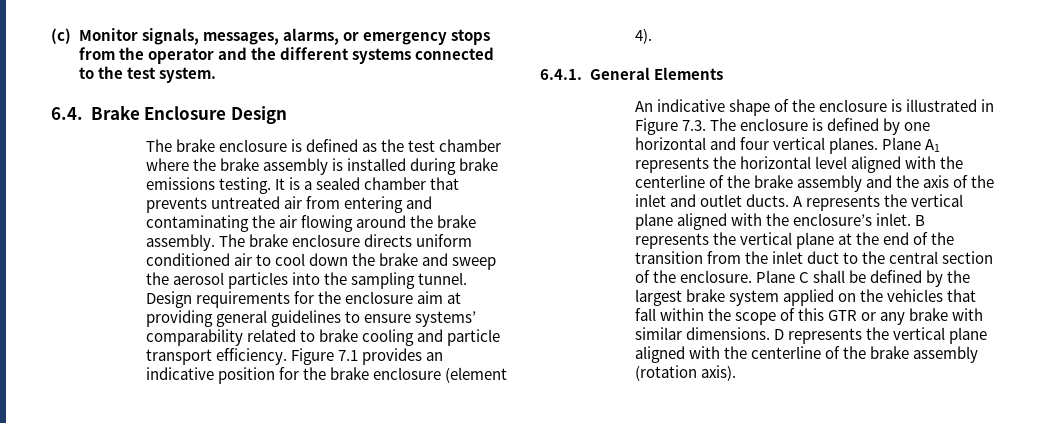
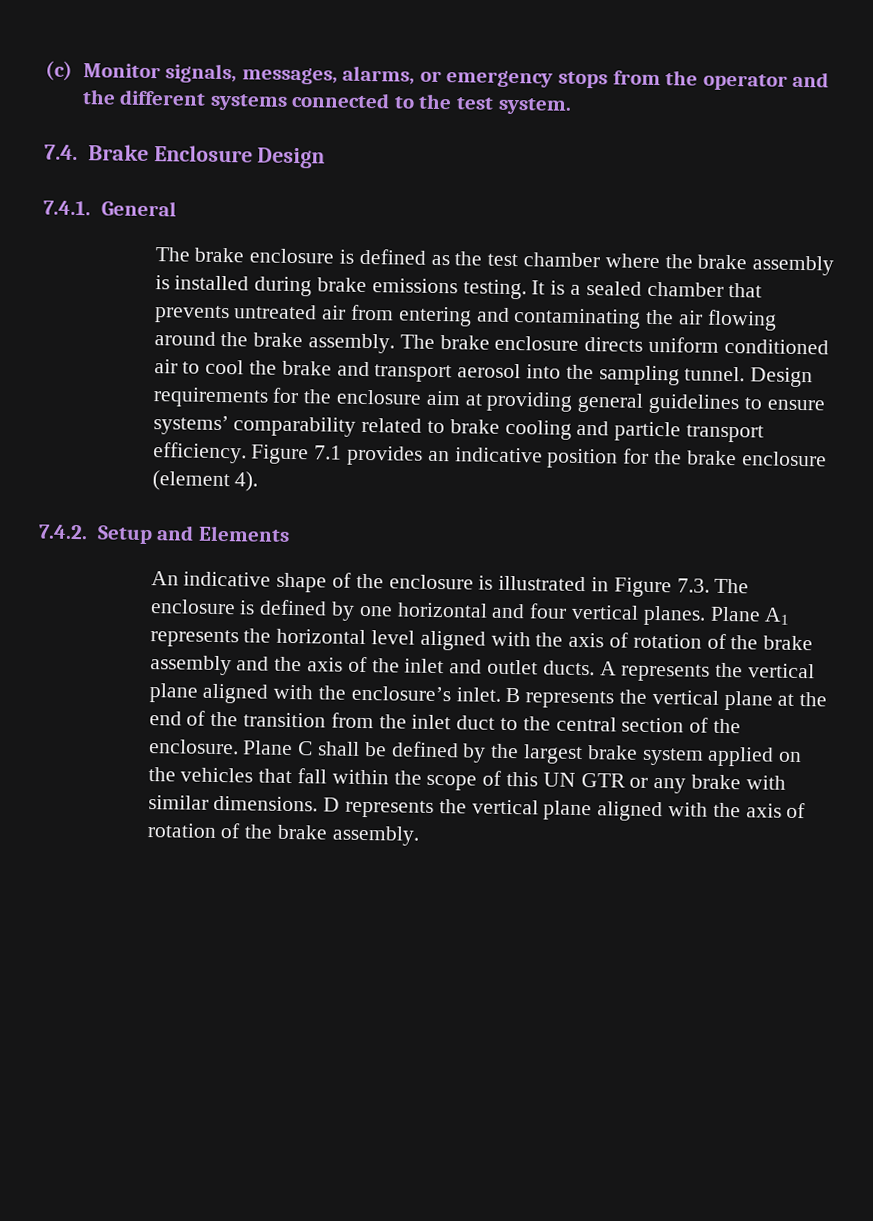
- 6.4. Brake Enclosure Design
+ 7.4. Brake Enclosure Design
+ 7.4.1. General
- The brake enclosure directs uniform conditioned air to cool down the brake and sweep the aerosol particles into the sampling tunnel.
+ The brake enclosure directs uniform conditioned air to cool the brake and transport aerosol into the sampling tunnel.
- 6.4.1. General Elements
+ 7.4.2. Setup and Elements
- Plane A1 represents the horizontal level aligned with the centerline of the brake assembly and the axis of the inlet and outlet ducts.
+ Plane A1 represents the horizontal level aligned with the axis of rotation of the brake assembly and the axis of the inlet and outlet ducts.
- Plane C shall be defined by the largest brake system applied on the vehicles that fall within the scope of this GTR or any brake with similar dimensions.
+ Plane C shall be defined by the largest brake system applied on the vehicles that fall within the scope of this UN GTR or any brake with similar dimensions.
- D represents the vertical plane aligned with the centerline of the brake assembly (rotation axis).
+ D represents the vertical plane aligned with the axis of rotation of the brake assembly.

